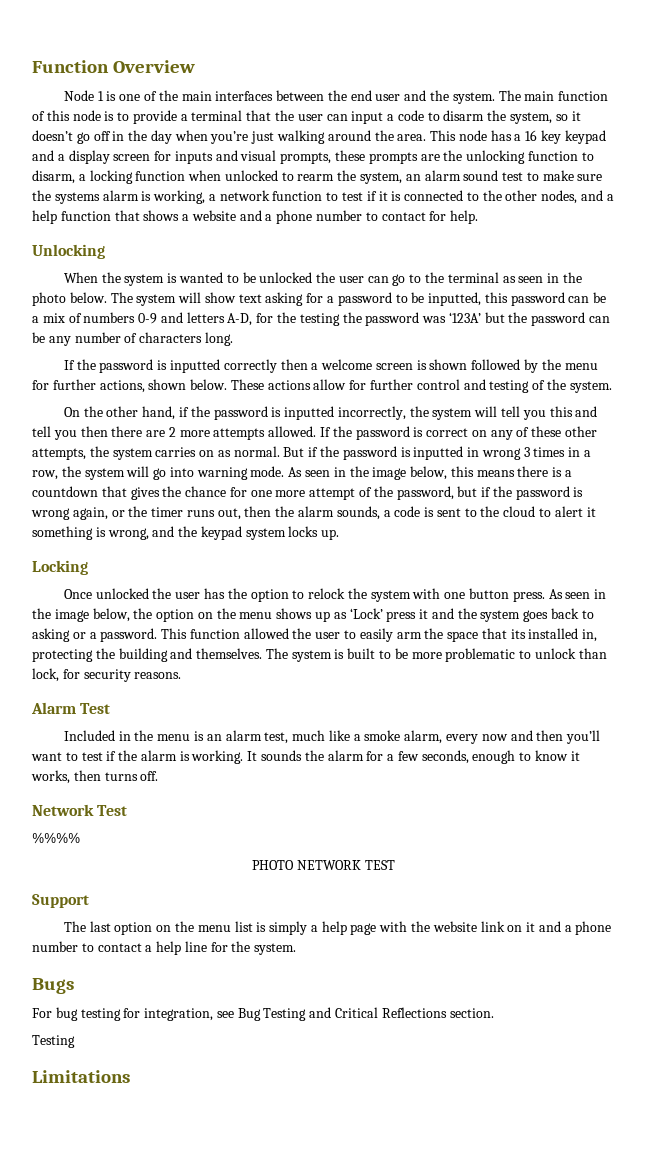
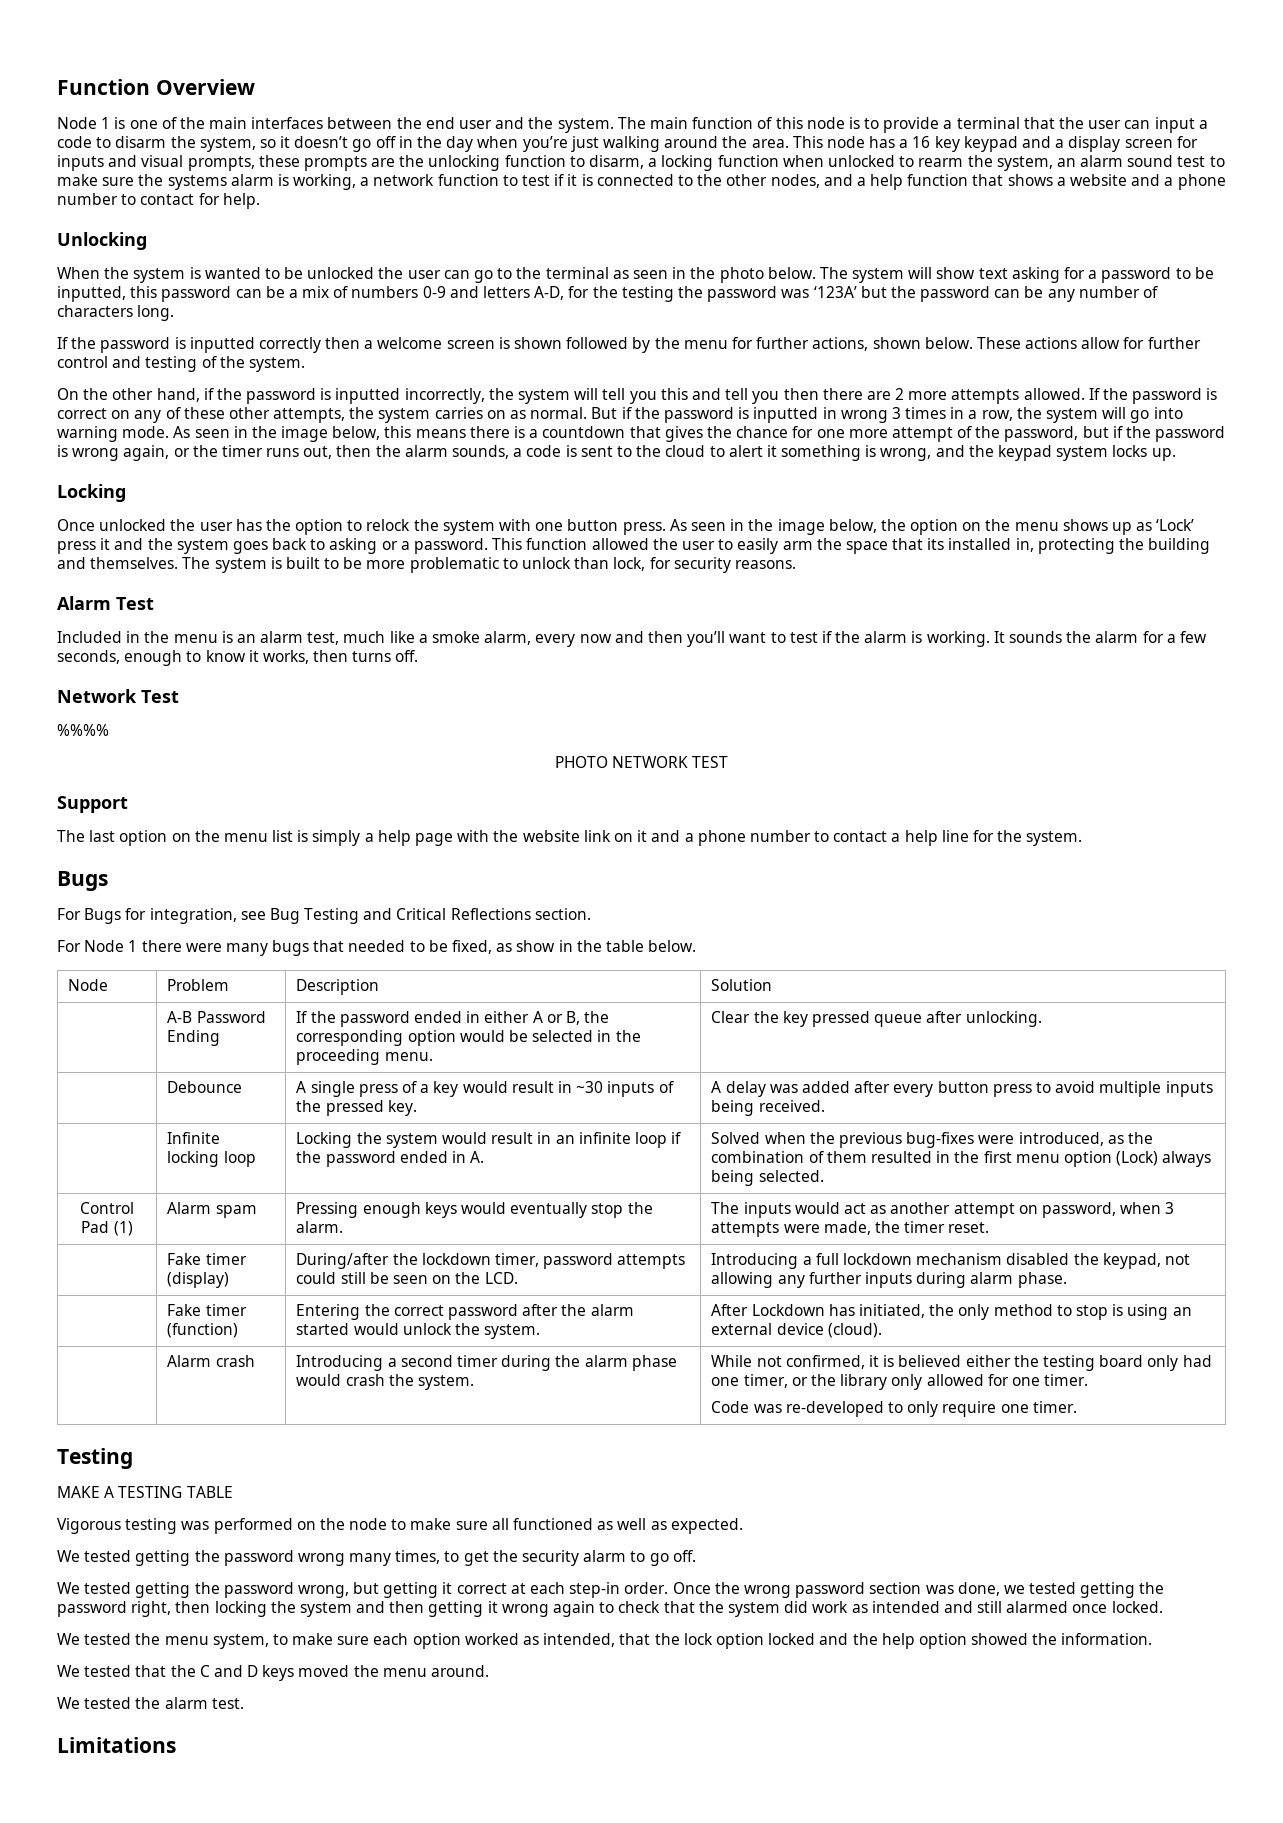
- For bug testing for integration, see Bug Testing and Critical Reflections section.
+ For Bugs for integration, see Bug Testing and Critical Reflections section.
+ For Node 1 there were many bugs that needed to be fixed, as show in the table below.
+ Node | Problem | Description | Solution
+ | A-B Password Ending | If the password ended in either A or B, the corresponding option would be selected in the proceeding menu. | Clear the key pressed queue after unlocking.
+ | Debounce | A single press of a key would result in ~30 inputs of the pressed key. | A delay was added after every button press to avoid multiple inputs being received.
+ | Infinite locking loop | Locking the system would result in an infinite loop if the password ended in A. | Solved when the previous bug-fixes were introduced, as the combination of them resulted in the first menu option (Lock) always being selected.
+ Control Pad (1) | Alarm spam | Pressing enough keys would eventually stop the alarm. | The inputs would act as another attempt on password, when 3 attempts were made, the timer reset.
+ | Fake timer (display) | During/after the lockdown timer, password attempts could still be seen on the LCD. | Introducing a full lockdown mechanism disabled the keypad, not allowing any further inputs during alarm phase.
+ | Fake timer (function) | Entering the correct password after the alarm started would unlock the system. | After Lockdown has initiated, the only method to stop is using an external device (cloud).
+ | Alarm crash | Introducing a second timer during the alarm phase would crash the system. | While not confirmed, it is believed either the testing board only had one timer, or the library only allowed for one timer.
+ Code was re-developed to only require one timer.
  Testing
+ MAKE A TESTING TABLE
+ Vigorous testing was performed on the node to make sure all functioned as well as expected.
+ We tested getting the password wrong many times, to get the security alarm to go off.
+ We tested getting the password wrong, but getting it correct at each step-in order. Once the wrong password section was done, we tested getting the password right, then locking the system and then getting it wrong again to check that the system did work as intended and still alarmed once locked.
+ We tested the menu system, to make sure each option worked as intended, that the lock option locked and the help option showed the information.
+ We tested that the C and D keys moved the menu around.
+ We tested the alarm test.

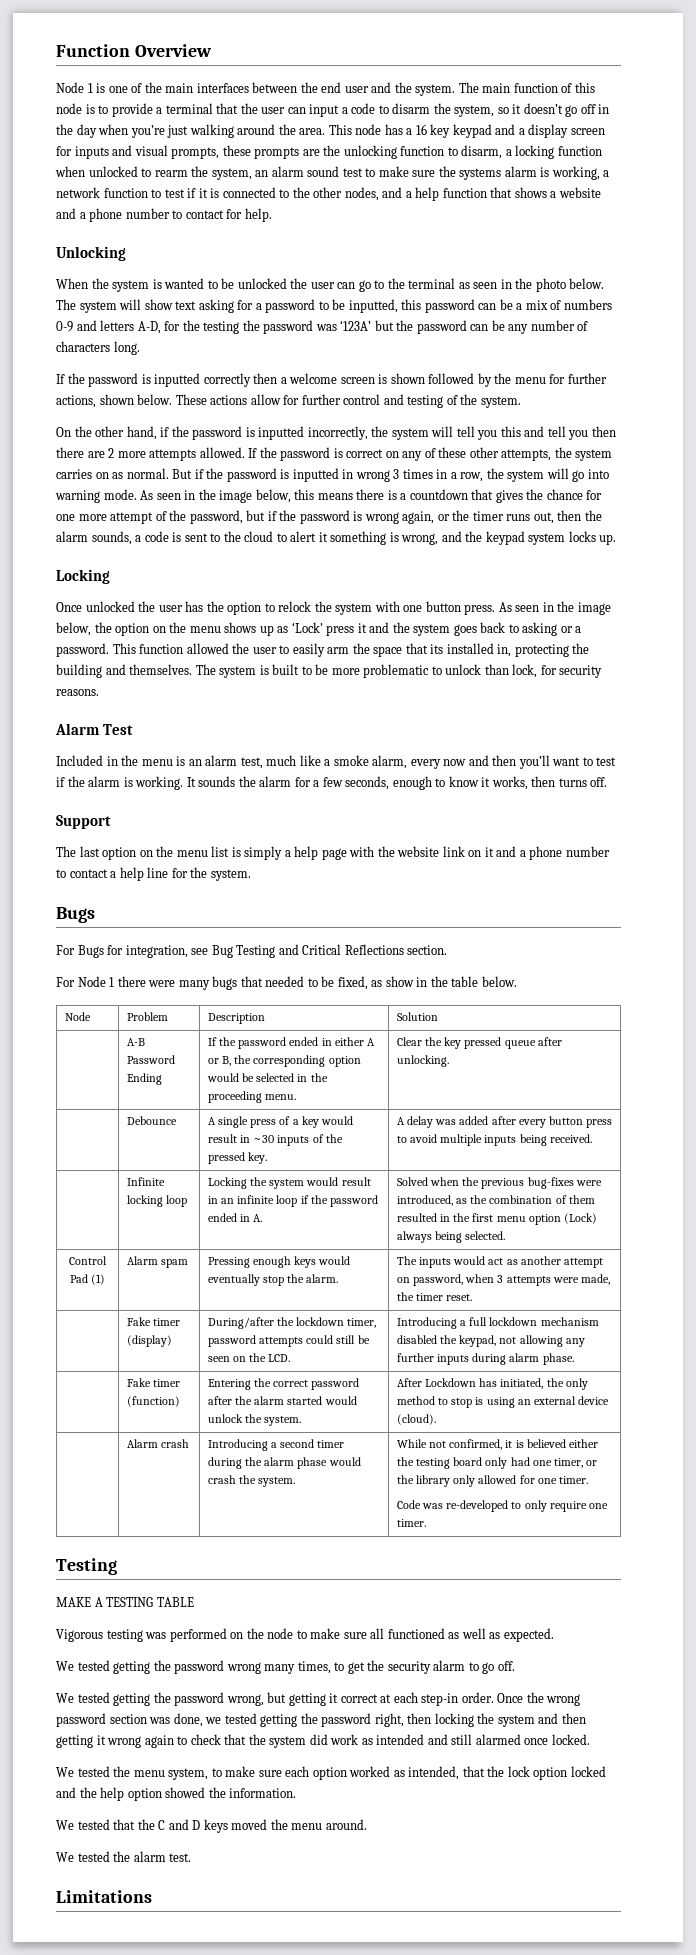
- Network Test
- %%%%
- PHOTO NETWORK TEST

